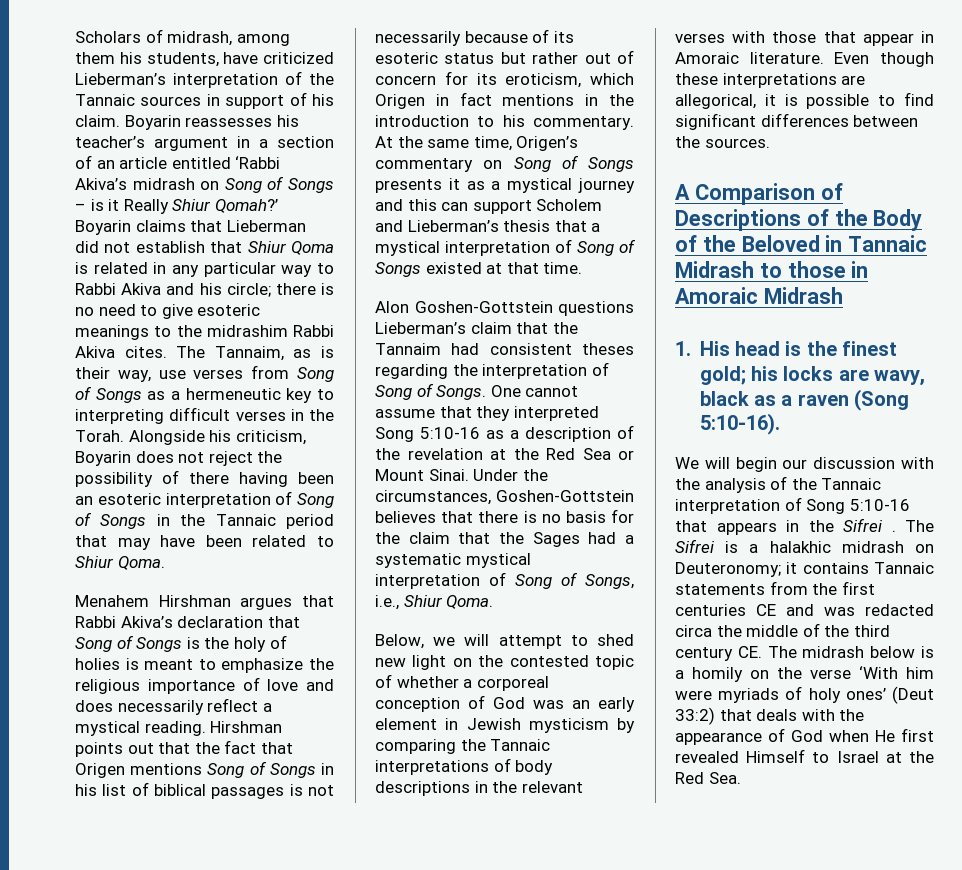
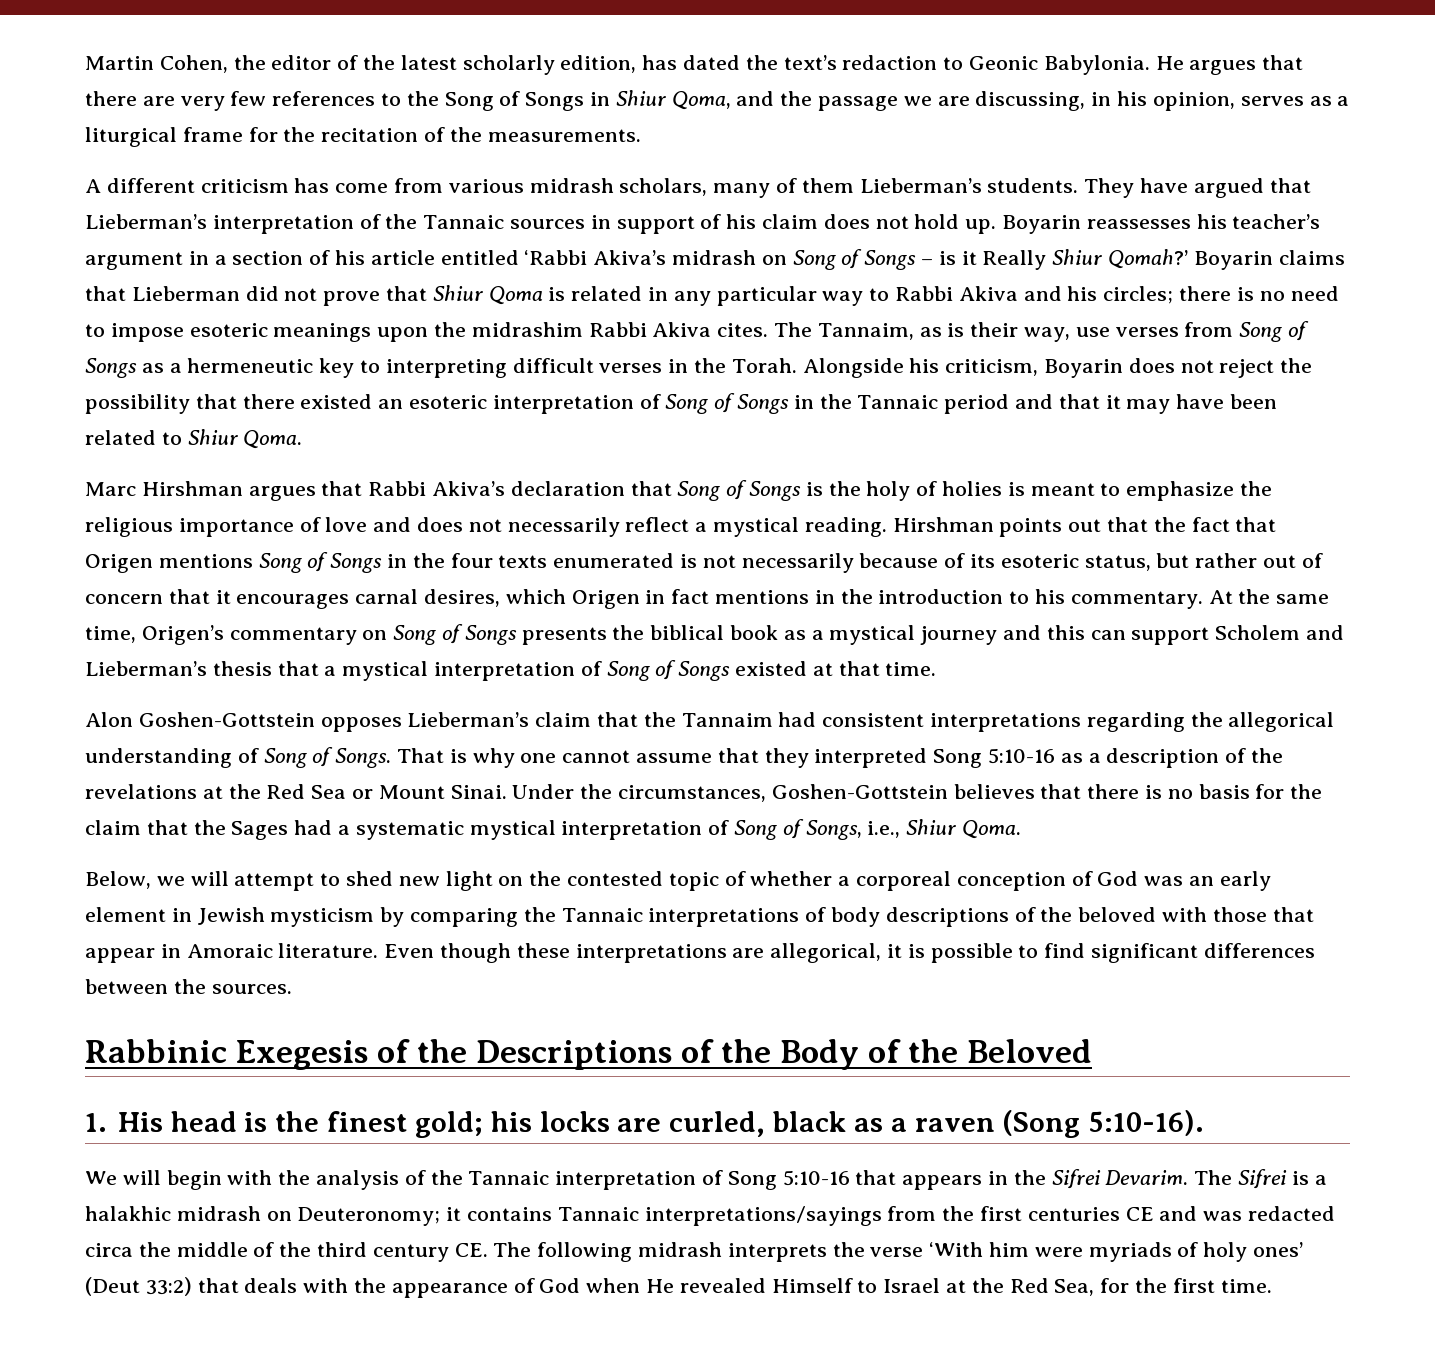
- Scholars of midrash, among them his students, have criticized Lieberman’s interpretation of the Tannaic sources in support of his claim.
+ Martin Cohen, the editor of the latest scholarly edition, has dated the text’s redaction to Geonic Babylonia. He argues that there are very few references to the Song of Songs in Shiur Qoma, and the passage we are discussing, in his opinion, serves as a liturgical frame for the recitation of the measurements.
+ A different criticism has come from various midrash scholars, many of them Lieberman’s students. They have argued that Lieberman’s interpretation of the Tannaic sources in support of his claim does not hold up.
- Boyarin reassesses his teacher’s argument in a section of an article entitled ‘Rabbi Akiva’s midrash on Song of Songs – is it Really Shiur Qomah?’
+ Boyarin reassesses his teacher’s argument in a section of his article entitled ‘Rabbi Akiva’s midrash on Song of Songs – is it Really Shiur Qomah?’
- Boyarin claims that Lieberman did not establish that Shiur Qoma is related in any particular way to Rabbi Akiva and his circle; there is no need to give esoteric meanings to the midrashim Rabbi Akiva cites.
+ Boyarin claims that Lieberman did not prove that Shiur Qoma is related in any particular way to Rabbi Akiva and his circles; there is no need to impose esoteric meanings upon the midrashim Rabbi Akiva cites.
- Alongside his criticism, Boyarin does not reject the possibility of there having been an esoteric interpretation of Song of Songs in the Tannaic period that may have been related to Shiur Qoma.
+ Alongside his criticism, Boyarin does not reject the possibility that there existed an esoteric interpretation of Song of Songs in the Tannaic period and that it may have been related to Shiur Qoma.
- Menahem Hirshman argues that Rabbi Akiva’s declaration that Song of Songs is the holy of holies is meant to emphasize the religious importance of love and does necessarily reflect a mystical reading.
+ Marc Hirshman argues that Rabbi Akiva’s declaration that Song of Songs is the holy of holies is meant to emphasize the religious importance of love and does not necessarily reflect a mystical reading.
- Hirshman points out that the fact that Origen mentions Song of Songs in his list of biblical passages is not necessarily because of its esoteric status but rather out of concern for its eroticism, which Origen in fact mentions in the introduction to his commentary.
+ Hirshman points out that the fact that Origen mentions Song of Songs in the four texts enumerated is not necessarily because of its esoteric status, but rather out of concern that it encourages carnal desires, which Origen in fact mentions in the introduction to his commentary.
- At the same time, Origen’s commentary on Song of Songs presents it as a mystical journey and this can support Scholem and Lieberman’s thesis that a mystical interpretation of Song of Songs existed at that time.
+ At the same time, Origen’s commentary on Song of Songs presents the biblical book as a mystical journey and this can support Scholem and Lieberman’s thesis that a mystical interpretation of Song of Songs existed at that time.
- Alon Goshen-Gottstein questions Lieberman’s claim that the Tannaim had consistent theses regarding the interpretation of Song of Songs.
+ Alon Goshen-Gottstein opposes Lieberman’s claim that the Tannaim had consistent interpretations regarding the allegorical understanding of Song of Songs.
- One cannot assume that they interpreted Song 5:10-16 as a description of the revelation at the Red Sea or Mount Sinai.
+ That is why one cannot assume that they interpreted Song 5:10-16 as a description of the revelations at the Red Sea or Mount Sinai.
- Below, we will attempt to shed new light on the contested topic of whether a corporeal conception of God was an early element in Jewish mysticism by comparing the Tannaic interpretations of body descriptions in the relevant verses with those that appear in Amoraic literature.
+ Below, we will attempt to shed new light on the contested topic of whether a corporeal conception of God was an early element in Jewish mysticism by comparing the Tannaic interpretations of body descriptions of the beloved with those that appear in Amoraic literature.
- A Comparison of Descriptions of the Body of the Beloved in Tannaic Midrash to those in Amoraic Midrash
+ Rabbinic Exegesis of the Descriptions of the Body of the Beloved
- 1. His head is the finest gold; his locks are wavy, black as a raven (Song 5:10-16).
+ 1. His head is the finest gold; his locks are curled, black as a raven (Song 5:10-16).
- We will begin our discussion with the analysis of the Tannaic interpretation of Song 5:10-16 that appears in the Sifrei .
+ We will begin with the analysis of the Tannaic interpretation of Song 5:10-16 that appears in the Sifrei Devarim.
- The Sifrei is a halakhic midrash on Deuteronomy; it contains Tannaic statements from the first centuries CE and was redacted circa the middle of the third century CE. The midrash below is a homily on the verse ‘With him were myriads of holy ones’ (Deut 33:2) that deals with the appearance of God when He first revealed Himself to Israel at the Red Sea.
+ The Sifrei is a halakhic midrash on Deuteronomy; it contains Tannaic interpretations/sayings from the first centuries CE and was redacted circa the middle of the third century CE. The following midrash interprets the verse ‘With him were myriads of holy ones’ (Deut 33:2) that deals with the appearance of God when He revealed Himself to Israel at the Red Sea, for the first time.

